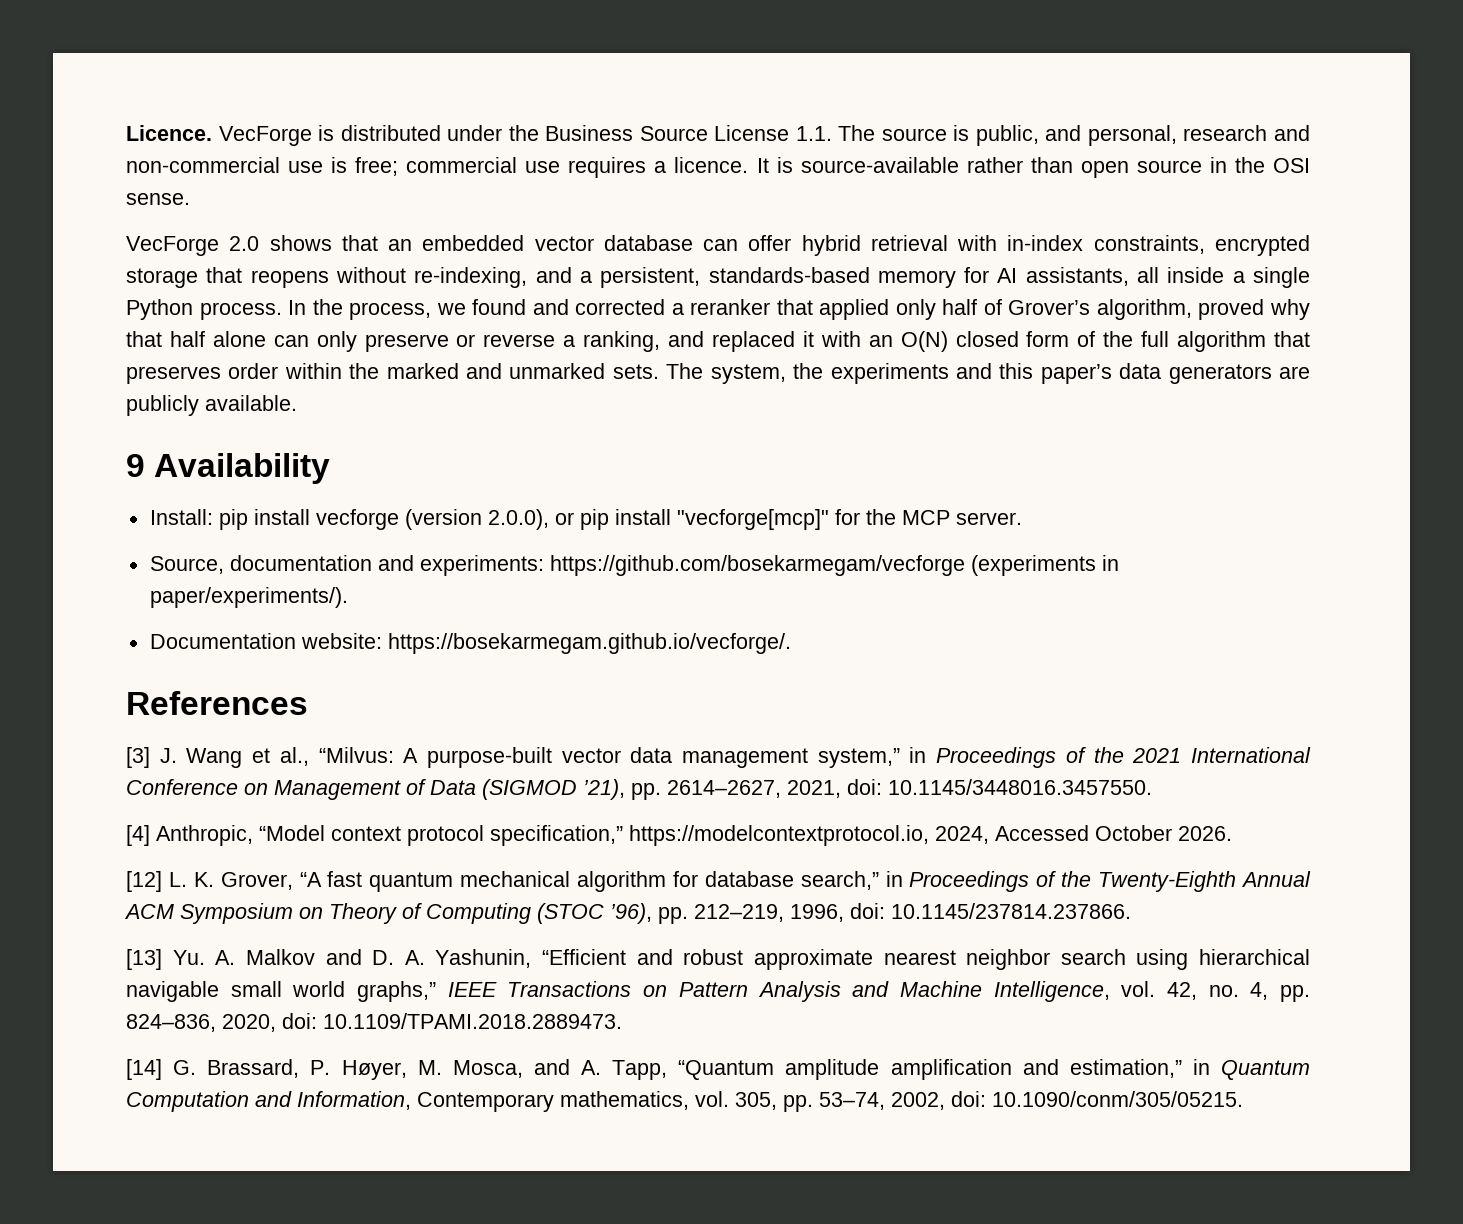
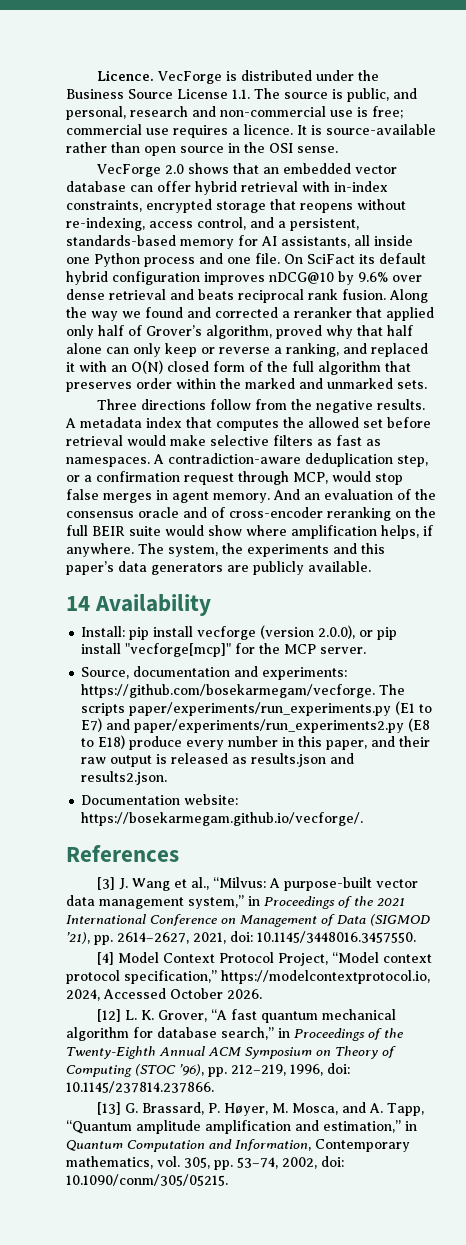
- VecForge 2.0 shows that an embedded vector database can offer hybrid retrieval with in-index constraints, encrypted storage that reopens without re-indexing, and a persistent, standards-based memory for AI assistants, all inside a single Python process. In the process, we found and corrected a reranker that applied only half of Grover’s algorithm, proved why that half alone can only preserve or reverse a ranking, and replaced it with an O(N) closed form of the full algorithm that preserves order within the marked and unmarked sets.
+ VecForge 2.0 shows that an embedded vector database can offer hybrid retrieval with in-index constraints, encrypted storage that reopens without re-indexing, access control, and a persistent, standards-based memory for AI assistants, all inside one Python process and one file. On SciFact its default hybrid configuration improves nDCG@10 by 9.6% over dense retrieval and beats reciprocal rank fusion. Along the way we found and corrected a reranker that applied only half of Grover’s algorithm, proved why that half alone can only keep or reverse a ranking, and replaced it with an O(N) closed form of the full algorithm that preserves order within the marked and unmarked sets.
+ Three directions follow from the negative results. A metadata index that computes the allowed set before retrieval would make selective filters as fast as namespaces. A contradiction-aware deduplication step, or a confirmation request through MCP, would stop false merges in agent memory. And an evaluation of the consensus oracle and of cross-encoder reranking on the full BEIR suite would show where amplification helps, if anywhere.
- 9 Availability
+ 14 Availability
- Source, documentation and experiments: https://github.com/bosekarmegam/vecforge (experiments in paper/experiments/).
+ Source, documentation and experiments: https://github.com/bosekarmegam/vecforge. The scripts paper/experiments/run_experiments.py (E1 to E7) and paper/experiments/run_experiments2.py (E8 to E18) produce every number in this paper, and their raw output is released as results.json and results2.json.
- [4] Anthropic, “Model context protocol specification,” https://modelcontextprotocol.io, 2024, Accessed October 2026.
+ [4] Model Context Protocol Project, “Model context protocol specification,” https://modelcontextprotocol.io, 2024, Accessed October 2026.
- [13] Yu. A. Malkov and D. A. Yashunin, “Efficient and robust approximate nearest neighbor search using hierarchical navigable small world graphs,” IEEE Transactions on Pattern Analysis and Machine Intelligence, vol. 42, no. 4, pp. 824–836, 2020, doi: 10.1109/TPAMI.2018.2889473.
- [14] G. Brassard, P. Høyer, M. Mosca, and A. Tapp, “Quantum amplitude amplification and estimation,” in Quantum Computation and Information, Contemporary mathematics, vol. 305, pp. 53–74, 2002, doi: 10.1090/conm/305/05215.
+ [13] G. Brassard, P. Høyer, M. Mosca, and A. Tapp, “Quantum amplitude amplification and estimation,” in Quantum Computation and Information, Contemporary mathematics, vol. 305, pp. 53–74, 2002, doi: 10.1090/conm/305/05215.

